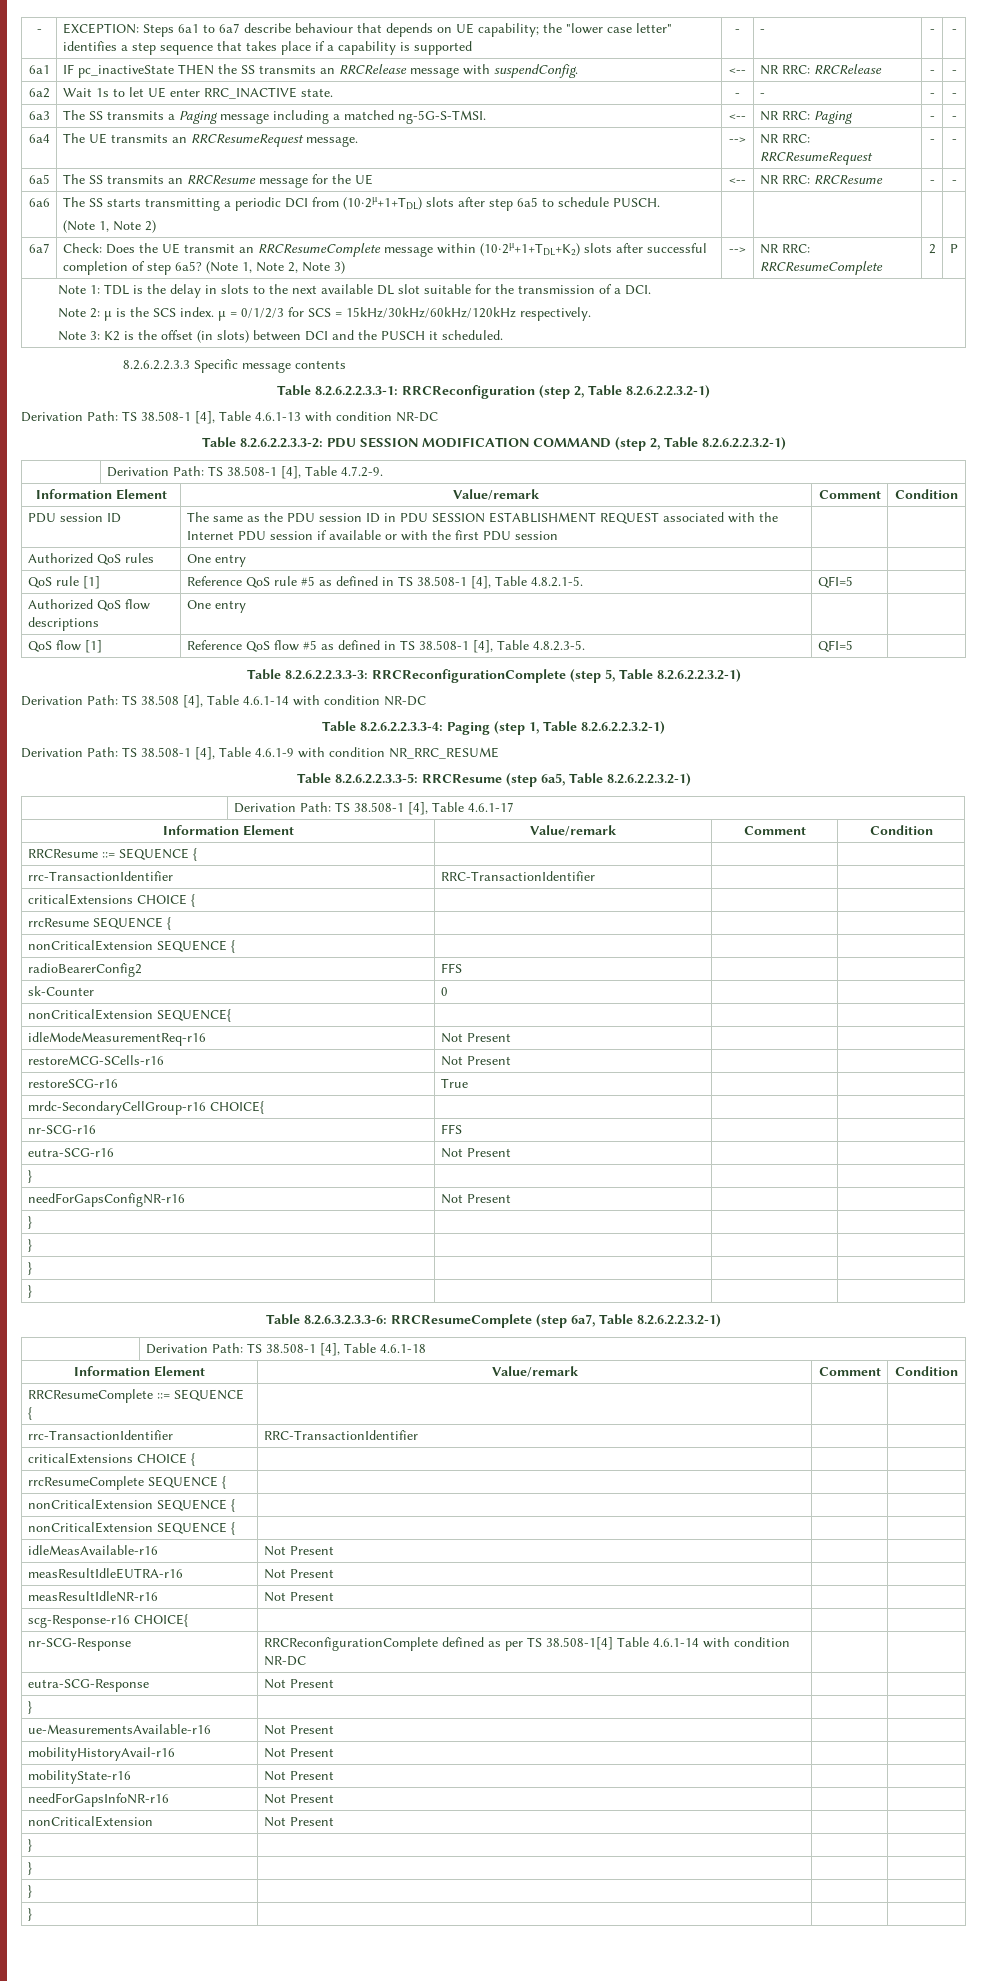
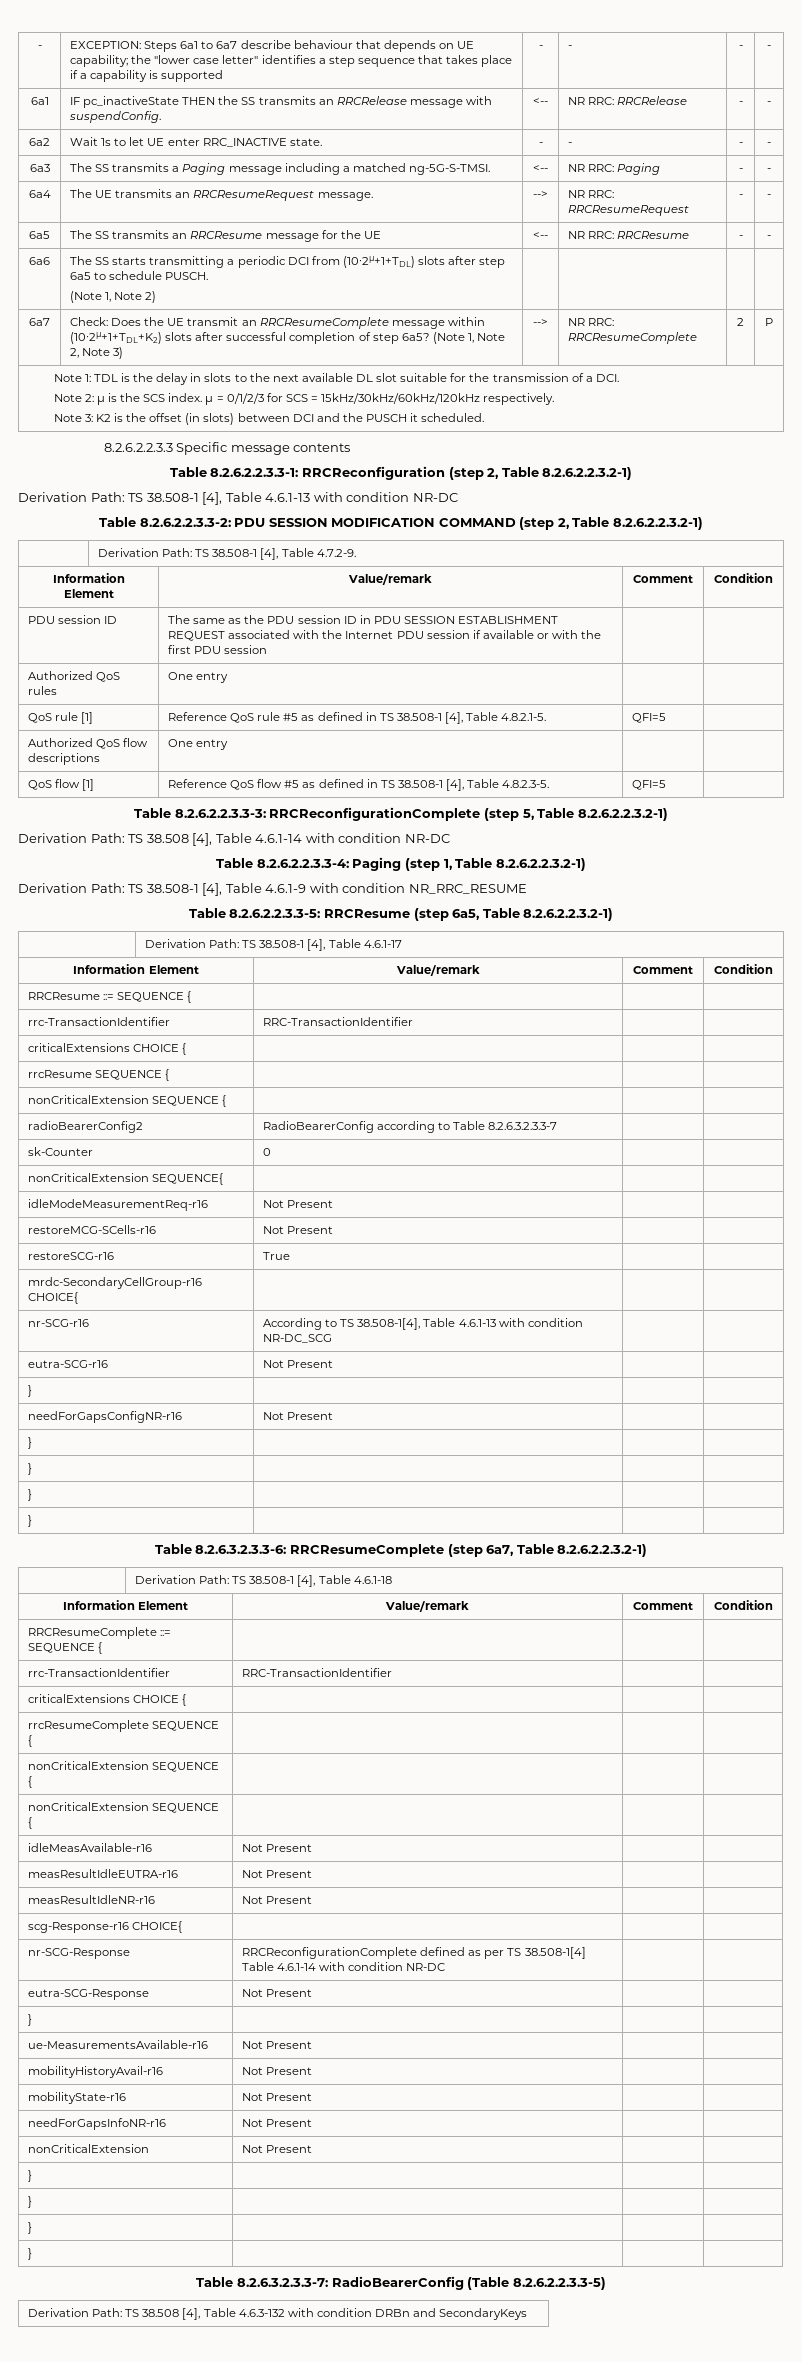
- radioBearerConfig2 | FFS | |
+ radioBearerConfig2 | RadioBearerConfig according to Table 8.2.6.3.2.3.3-7 | |
- nr-SCG-r16 | FFS | |
+ nr-SCG-r16 | According to TS 38.508-1[4], Table 4.6.1-13 with condition NR-DC_SCG | |
+ Table 8.2.6.3.2.3.3-7: RadioBearerConfig (Table 8.2.6.2.2.3.3-5)
+ Derivation Path: TS 38.508 [4], Table 4.6.3-132 with condition DRBn and SecondaryKeys

